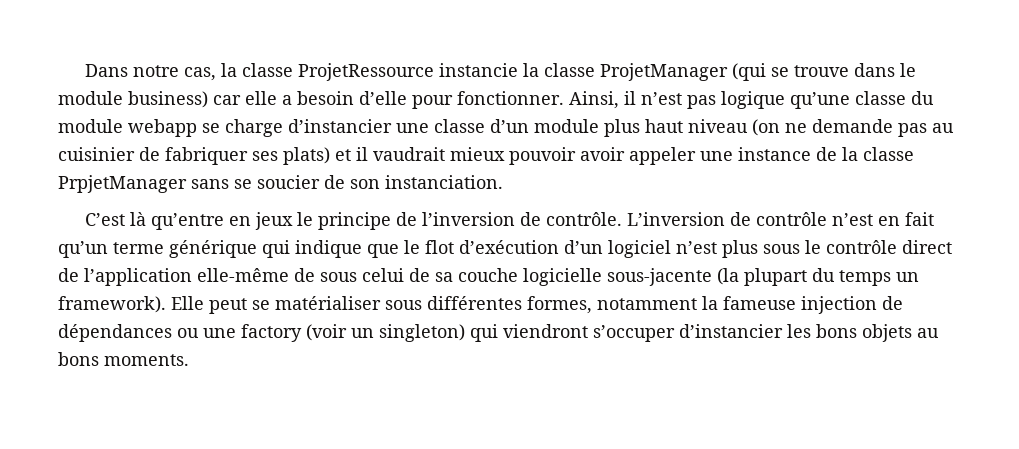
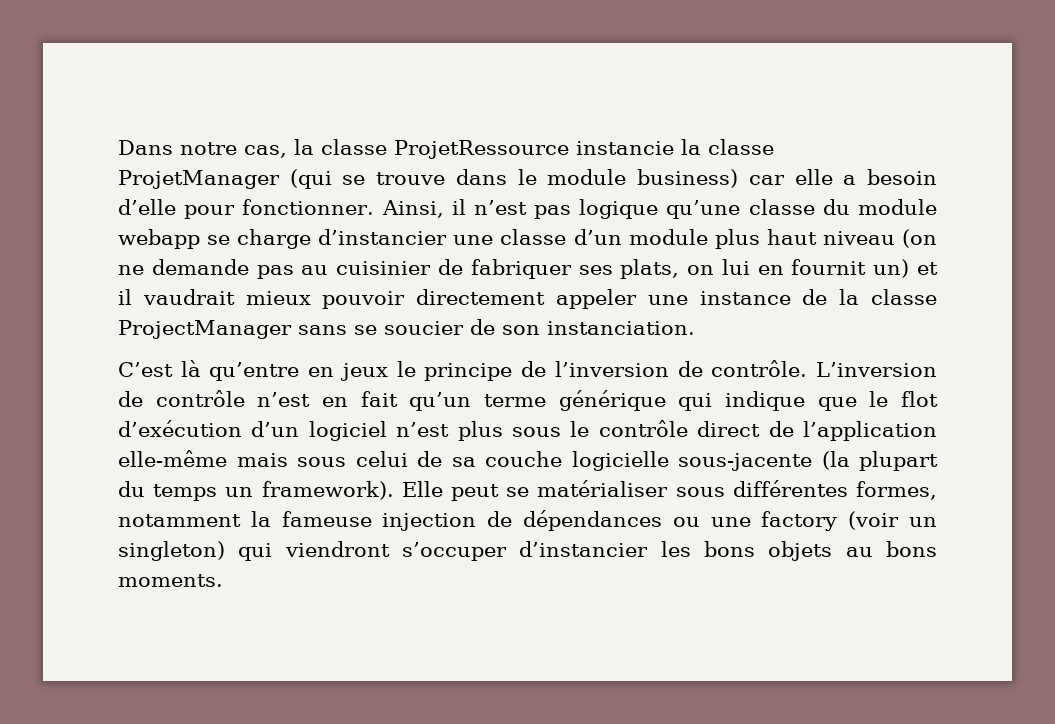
- Ainsi, il n’est pas logique qu’une classe du module webapp se charge d’instancier une classe d’un module plus haut niveau (on ne demande pas au cuisinier de fabriquer ses plats) et il vaudrait mieux pouvoir avoir appeler une instance de la classe PrpjetManager sans se soucier de son instanciation.
+ Ainsi, il n’est pas logique qu’une classe du module webapp se charge d’instancier une classe d’un module plus haut niveau (on ne demande pas au cuisinier de fabriquer ses plats, on lui en fournit un) et il vaudrait mieux pouvoir directement appeler une instance de la classe ProjectManager sans se soucier de son instanciation.
- L’inversion de contrôle n’est en fait qu’un terme générique qui indique que le flot d’exécution d’un logiciel n’est plus sous le contrôle direct de l’application elle-même de sous celui de sa couche logicielle sous-jacente (la plupart du temps un framework).
+ L’inversion de contrôle n’est en fait qu’un terme générique qui indique que le flot d’exécution d’un logiciel n’est plus sous le contrôle direct de l’application elle-même mais sous celui de sa couche logicielle sous-jacente (la plupart du temps un framework).

